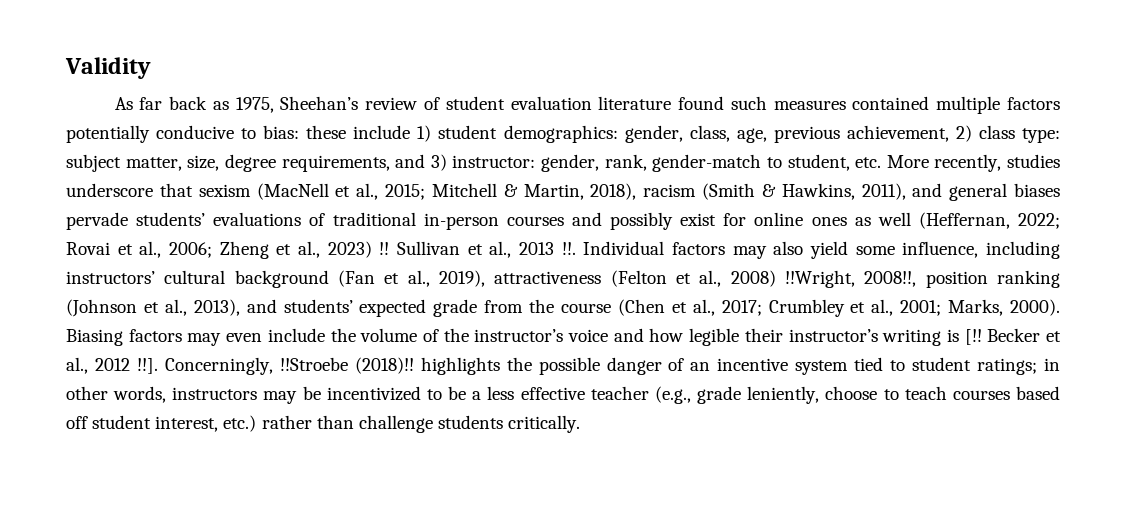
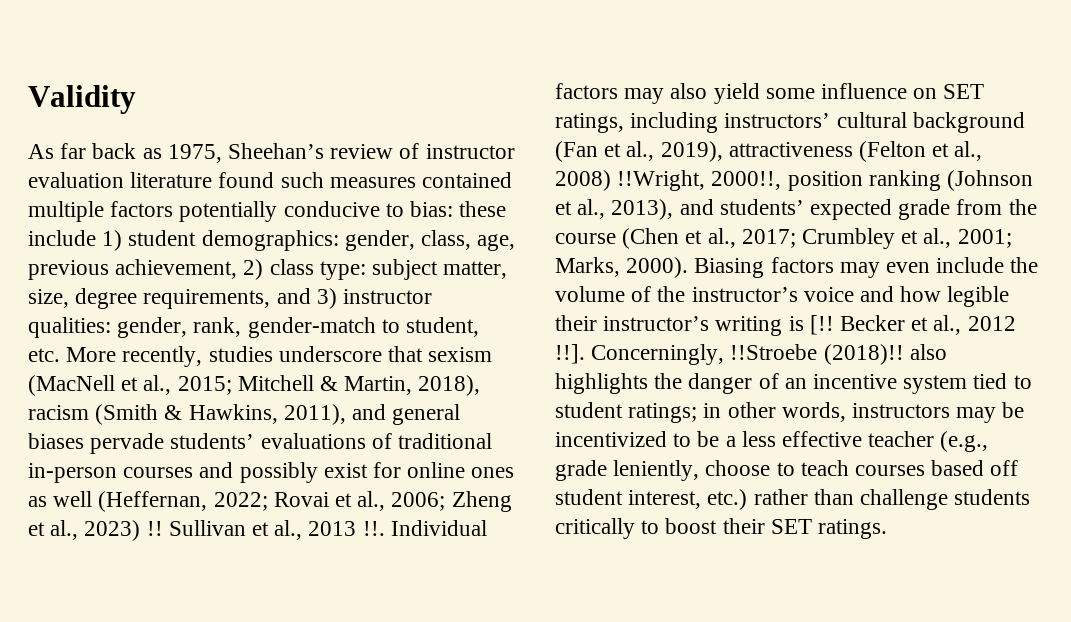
- As far back as 1975, Sheehan’s review of student evaluation literature found such measures contained multiple factors potentially conducive to bias:
+ As far back as 1975, Sheehan’s review of instructor evaluation literature found such measures contained multiple factors potentially conducive to bias:
- subject matter, size, degree requirements, and 3) instructor:
+ subject matter, size, degree requirements, and 3) instructor qualities:
- Individual factors may also yield some influence, including instructors’ cultural background (Fan et al., 2019), attractiveness (Felton et al., 2008) !!Wright, 2008!!, position ranking (Johnson et al., 2013), and students’ expected grade from the course (Chen et al., 2017; Crumbley et al., 2001; Marks, 2000).
+ Individual factors may also yield some influence on SET ratings, including instructors’ cultural background (Fan et al., 2019), attractiveness (Felton et al., 2008) !!Wright, 2000!!, position ranking (Johnson et al., 2013), and students’ expected grade from the course (Chen et al., 2017; Crumbley et al., 2001; Marks, 2000).
- Concerningly, !!Stroebe (2018)!! highlights the possible danger of an incentive system tied to student ratings; in other words, instructors may be incentivized to be a less effective teacher (e.g., grade leniently, choose to teach courses based off student interest, etc.) rather than challenge students critically.
+ Concerningly, !!Stroebe (2018)!! also highlights the danger of an incentive system tied to student ratings; in other words, instructors may be incentivized to be a less effective teacher (e.g., grade leniently, choose to teach courses based off student interest, etc.) rather than challenge students critically to boost their SET ratings.

